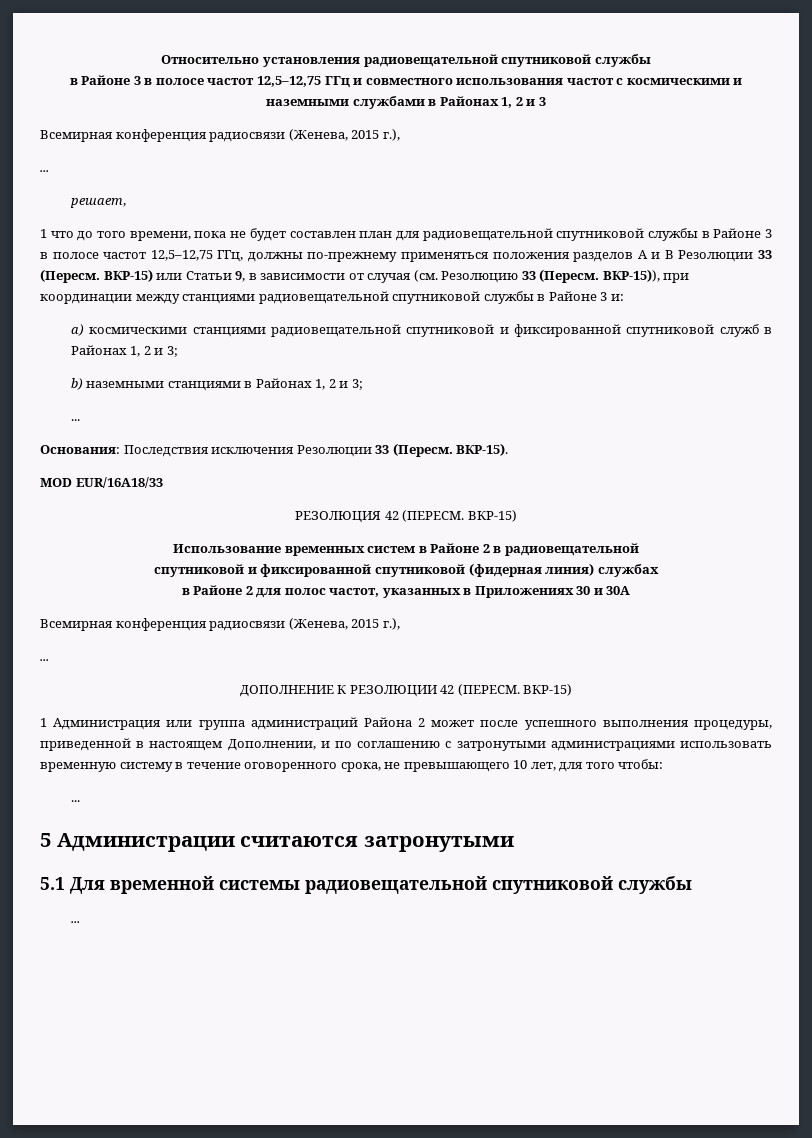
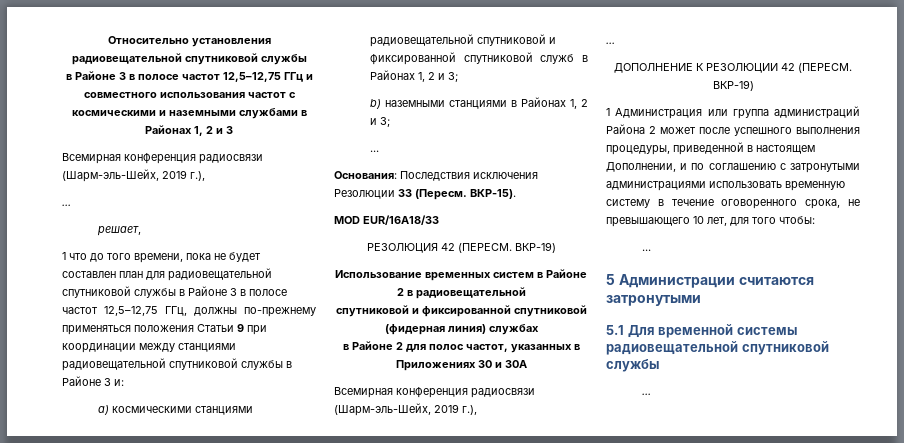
  в Районе 3 в полосе частот 12,5–12,75 ГГц и совместного использования частот с космическими и наземными службами в Районах 1, 2 и 3
- Всемирная конференция радиосвязи (Женева, 2015 г.),
+ Всемирная конференция радиосвязи (Шарм-эль-Шейх, 2019 г.),
- 1 что до того времени, пока не будет составлен план для радиовещательной спутниковой службы в Районе 3 в полосе частот 12,5–12,75 ГГц, должны по-прежнему применяться положения разделов А и В Резолюции 33 (Пересм. ВКР-15) или Статьи 9, в зависимости от случая (см. Резолюцию 33 (Пересм. ВКР-15)), при координации между станциями радиовещательной спутниковой службы в Районе 3 и:
+ 1 что до того времени, пока не будет составлен план для радиовещательной спутниковой службы в Районе 3 в полосе частот 12,5–12,75 ГГц, должны по-прежнему применяться положения Статьи 9 при координации между станциями радиовещательной спутниковой службы в Районе 3 и:
- РЕЗОЛЮЦИЯ 42 (ПЕРЕСМ. ВКР-15)
+ РЕЗОЛЮЦИЯ 42 (ПЕРЕСМ. ВКР-19)
  в Районе 2 для полос частот, указанных в Приложениях 30 и 30A
- Всемирная конференция радиосвязи (Женева, 2015 г.),
+ Всемирная конференция радиосвязи (Шарм-эль-Шейх, 2019 г.),
- ДОПОЛНЕНИЕ К РЕЗОЛЮЦИИ 42 (ПЕРЕСМ. ВКР-15)
+ ДОПОЛНЕНИЕ К РЕЗОЛЮЦИИ 42 (ПЕРЕСМ. ВКР-19)

